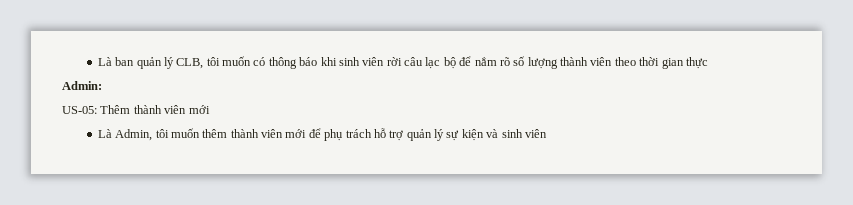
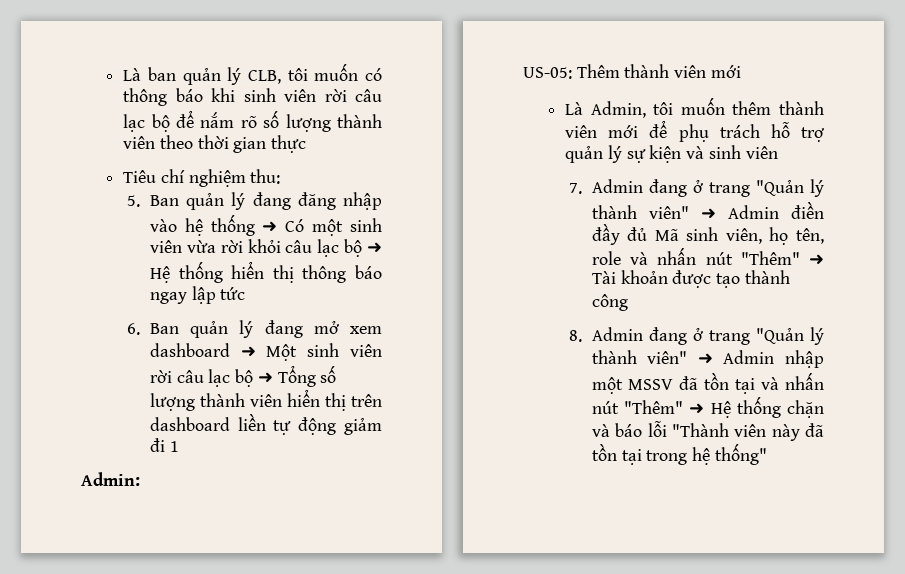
+ Tiêu chí nghiệm thu:
+ 5. Ban quản lý đang đăng nhập vào hệ thống ➜ Có một sinh viên vừa rời khỏi câu lạc bộ ➜ Hệ thống hiển thị thông báo ngay lập tức
+ 6. Ban quản lý đang mở xem dashboard ➜ Một sinh viên rời câu lạc bộ ➜ Tổng số lượng thành viên hiển thị trên dashboard liền tự động giảm đi 1
+ 7. Admin đang ở trang "Quản lý thành viên" ➜ Admin điền đầy đủ Mã sinh viên, họ tên, role và nhấn nút "Thêm" ➜ Tài khoản được tạo thành công
+ 8. Admin đang ở trang "Quản lý thành viên" ➜ Admin nhập một MSSV đã tồn tại và nhấn nút "Thêm" ➜ Hệ thống chặn và báo lỗi "Thành viên này đã tồn tại trong hệ thống"

